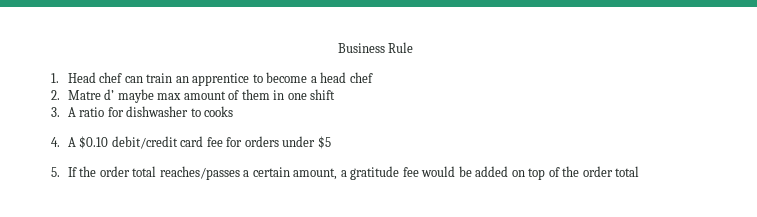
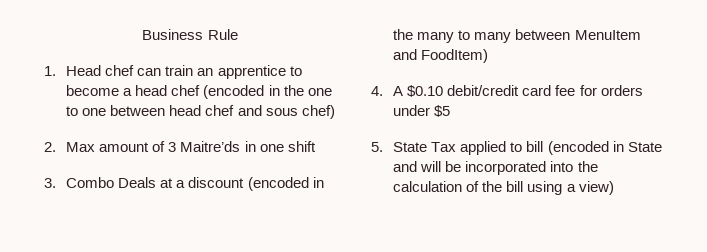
- 1. Head chef can train an apprentice to become a head chef
- 2. Matre d’ maybe max amount of them in one shift
- 3. A ratio for dishwasher to cooks
+ 1. Head chef can train an apprentice to become a head chef (encoded in the one to one between head chef and sous chef)
+ 2. Max amount of 3 Maitre’ds in one shift
+ 3. Combo Deals at a discount (encoded in the many to many between MenuItem and FoodItem)
- 5. If the order total reaches/passes a certain amount, a gratitude fee would be added on top of the order total
+ 5. State Tax applied to bill (encoded in State and will be incorporated into the calculation of the bill using a view)

